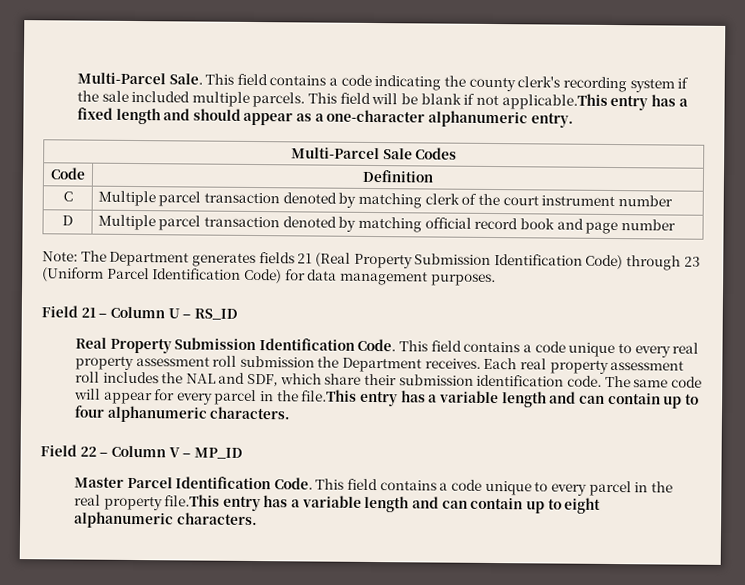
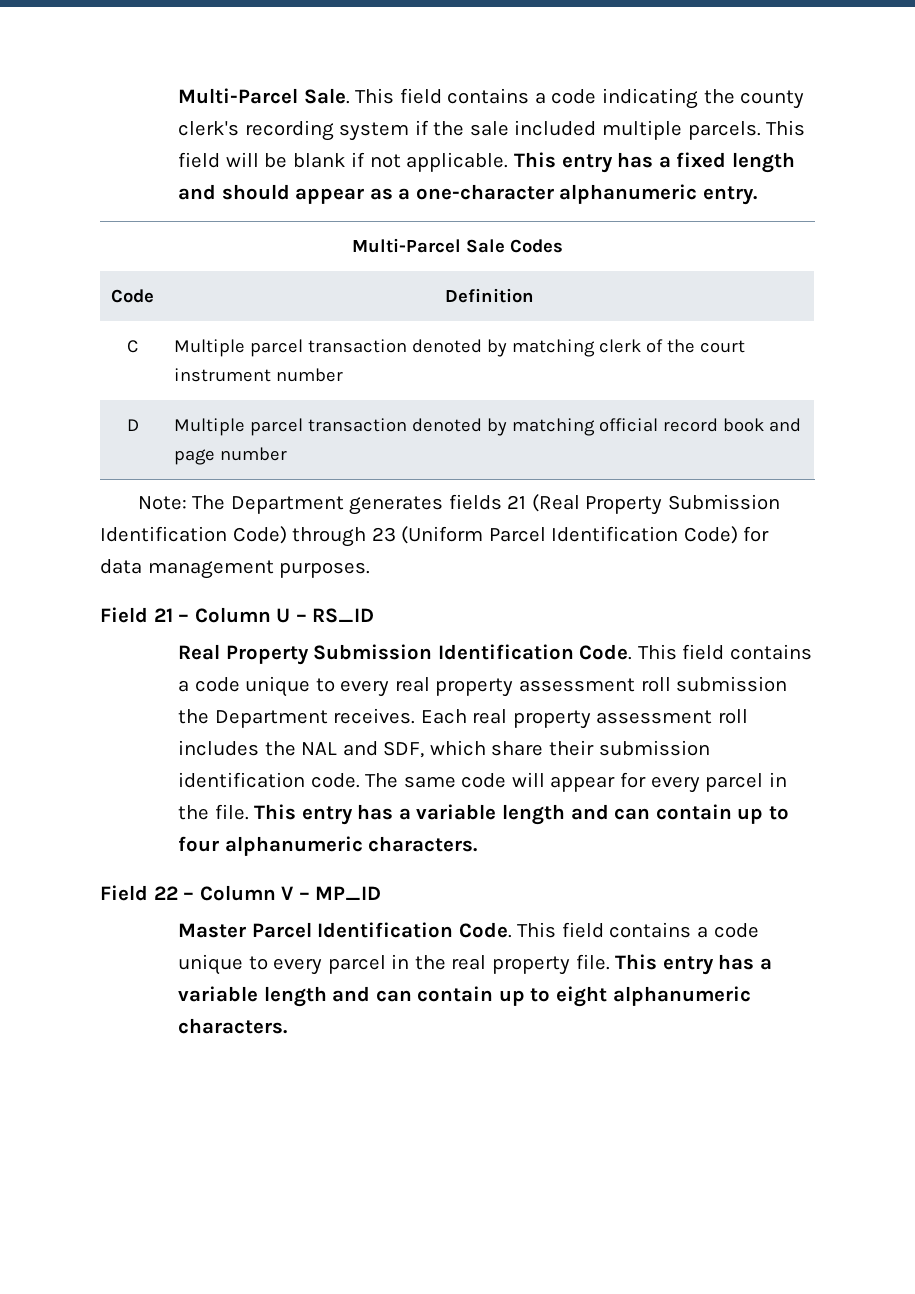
- This field will be blank if not applicable.This entry has a fixed length and should appear as a one-character alphanumeric entry.
+ This field will be blank if not applicable. This entry has a fixed length and should appear as a one-character alphanumeric entry.
- The same code will appear for every parcel in the file.This entry has a variable length and can contain up to four alphanumeric characters.
+ The same code will appear for every parcel in the file. This entry has a variable length and can contain up to four alphanumeric characters.
- This field contains a code unique to every parcel in the real property file.This entry has a variable length and can contain up to eight alphanumeric characters.
+ This field contains a code unique to every parcel in the real property file. This entry has a variable length and can contain up to eight alphanumeric characters.

